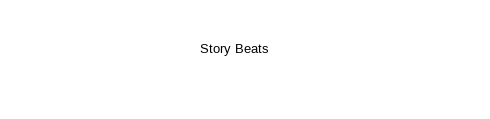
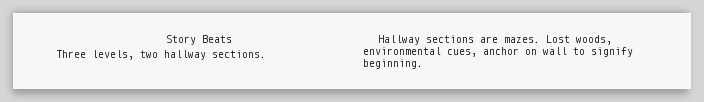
+ Three levels, two hallway sections.
+ Hallway sections are mazes. Lost woods, environmental cues, anchor on wall to signify beginning.

